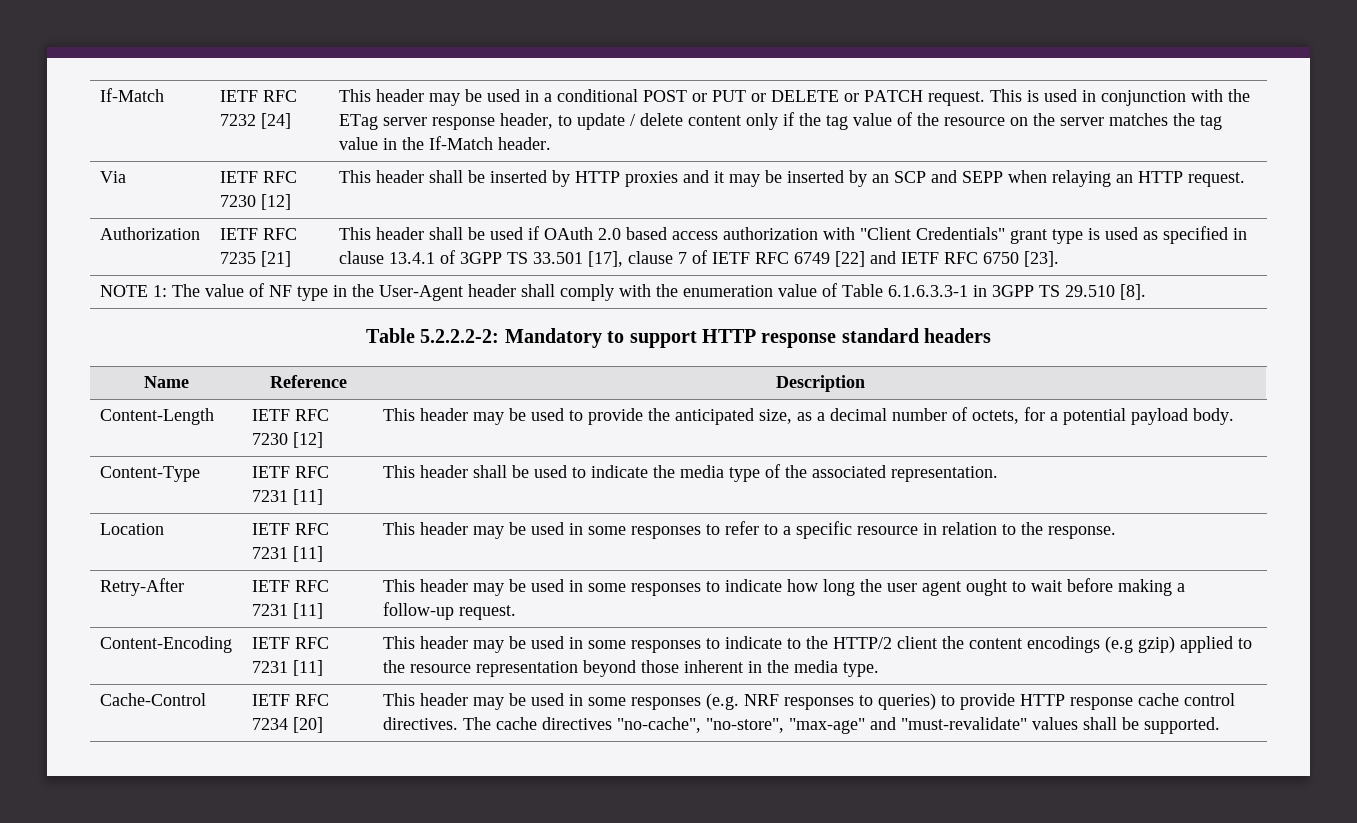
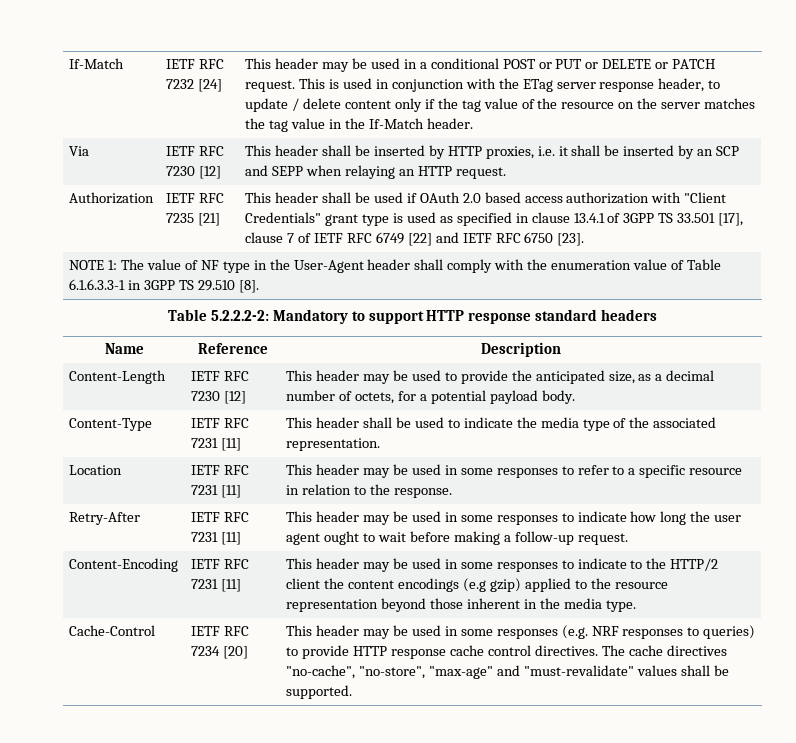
- Via | IETF RFC 7230 [12] | This header shall be inserted by HTTP proxies and it may be inserted by an SCP and SEPP when relaying an HTTP request.
+ Via | IETF RFC 7230 [12] | This header shall be inserted by HTTP proxies, i.e. it shall be inserted by an SCP and SEPP when relaying an HTTP request.

